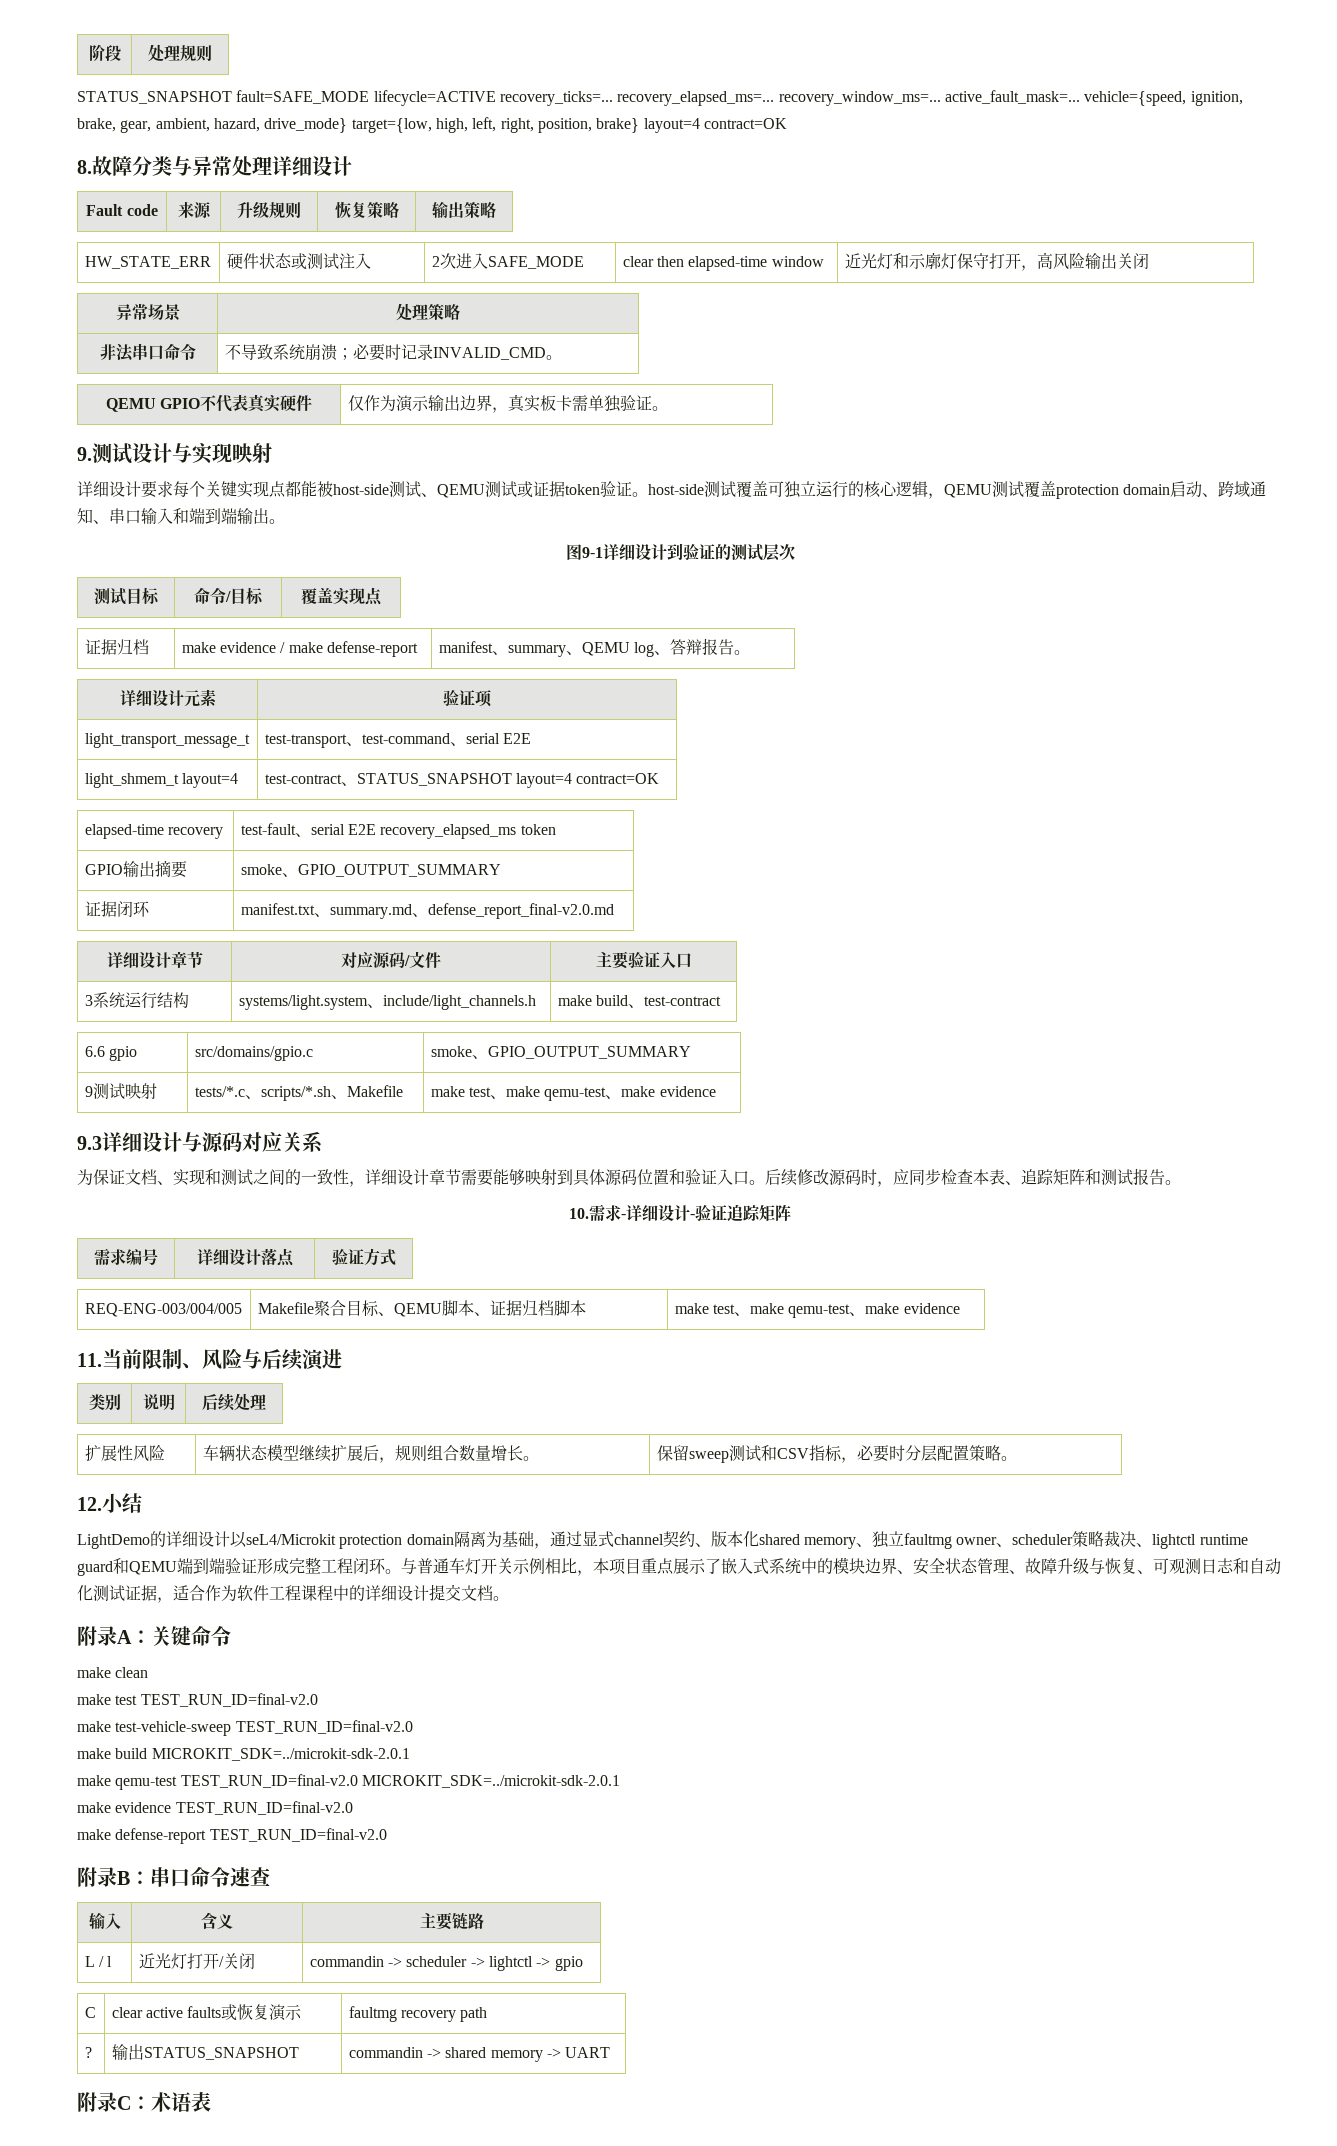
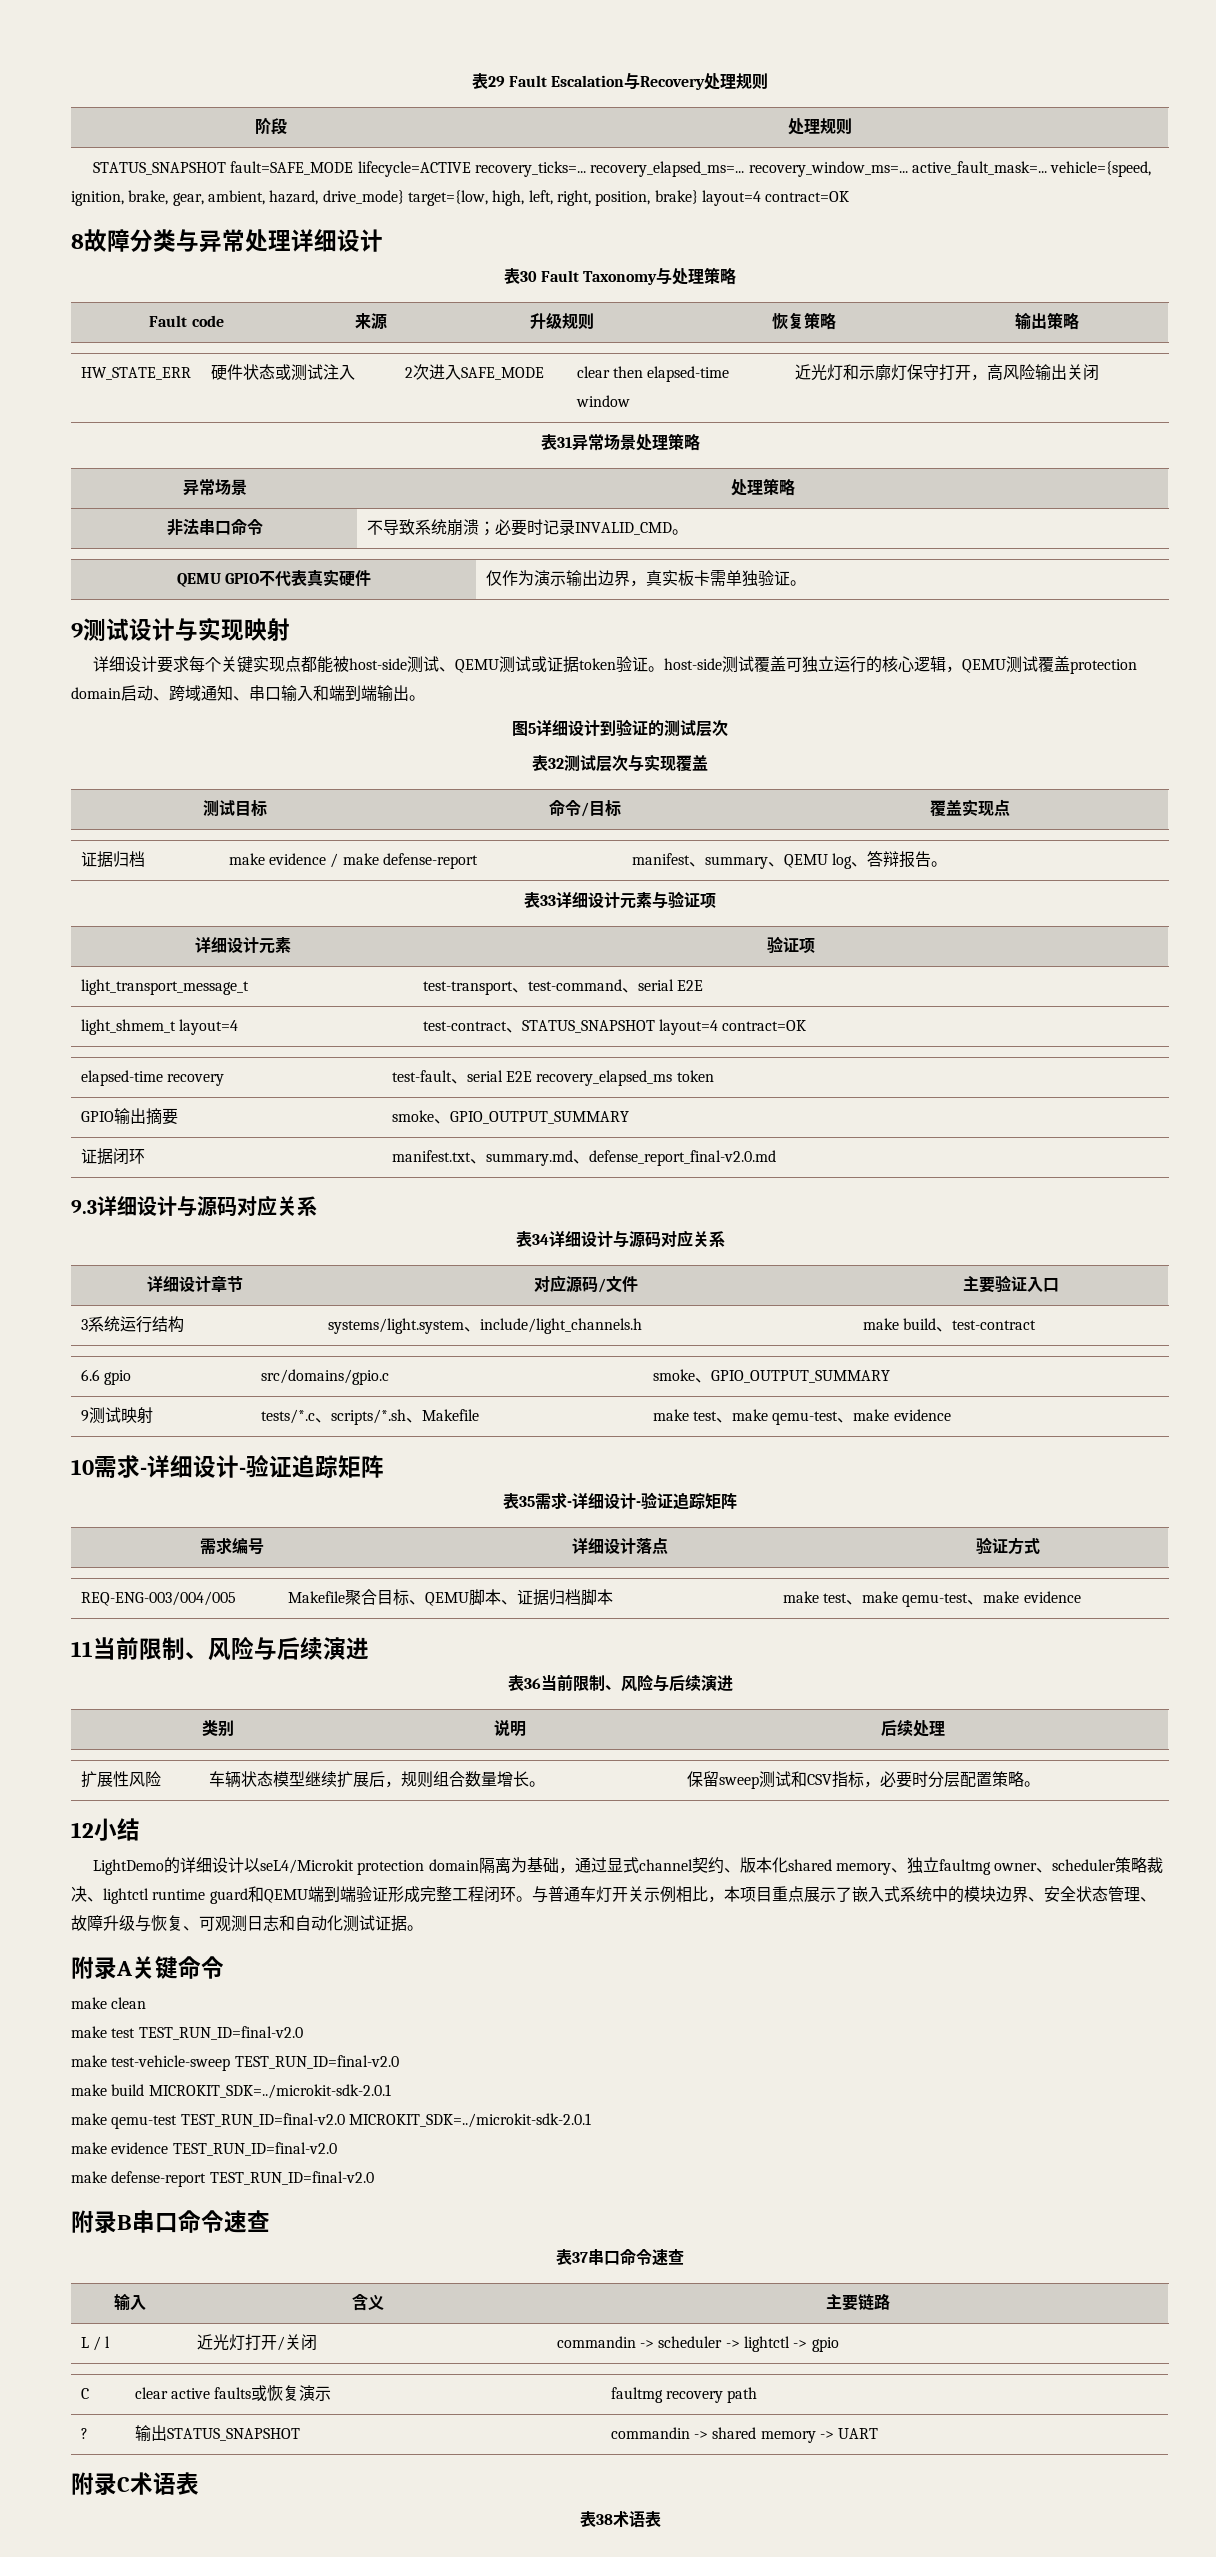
+ 表29 Fault Escalation与Recovery处理规则
- 8.故障分类与异常处理详细设计
+ 8故障分类与异常处理详细设计
+ 表30 Fault Taxonomy与处理策略
+ 表31异常场景处理策略
- 9.测试设计与实现映射
+ 9测试设计与实现映射
- 图9-1详细设计到验证的测试层次
+ 图5详细设计到验证的测试层次
+ 表32测试层次与实现覆盖
+ 表33详细设计元素与验证项
+ 9.3详细设计与源码对应关系
+ 表34详细设计与源码对应关系
- 9.3详细设计与源码对应关系
- 为保证文档、实现和测试之间的一致性，详细设计章节需要能够映射到具体源码位置和验证入口。后续修改源码时，应同步检查本表、追踪矩阵和测试报告。
- 10.需求-详细设计-验证追踪矩阵
+ 10需求-详细设计-验证追踪矩阵
+ 表35需求-详细设计-验证追踪矩阵
- 11.当前限制、风险与后续演进
+ 11当前限制、风险与后续演进
+ 表36当前限制、风险与后续演进
- 12.小结
+ 12小结
- 与普通车灯开关示例相比，本项目重点展示了嵌入式系统中的模块边界、安全状态管理、故障升级与恢复、可观测日志和自动化测试证据，适合作为软件工程课程中的详细设计提交文档。
+ 与普通车灯开关示例相比，本项目重点展示了嵌入式系统中的模块边界、安全状态管理、故障升级与恢复、可观测日志和自动化测试证据。
- 附录A：关键命令
+ 附录A关键命令
- 附录B：串口命令速查
+ 附录B串口命令速查
+ 表37串口命令速查
- 附录C：术语表
+ 附录C术语表
+ 表38术语表

